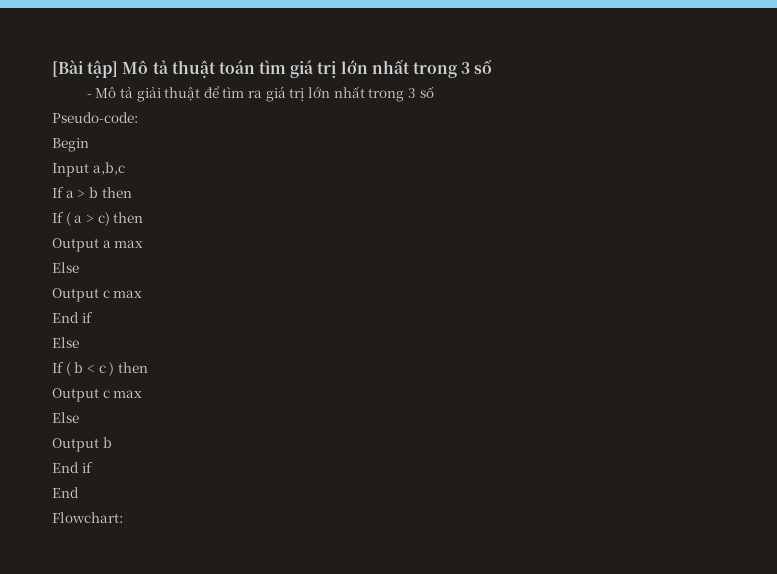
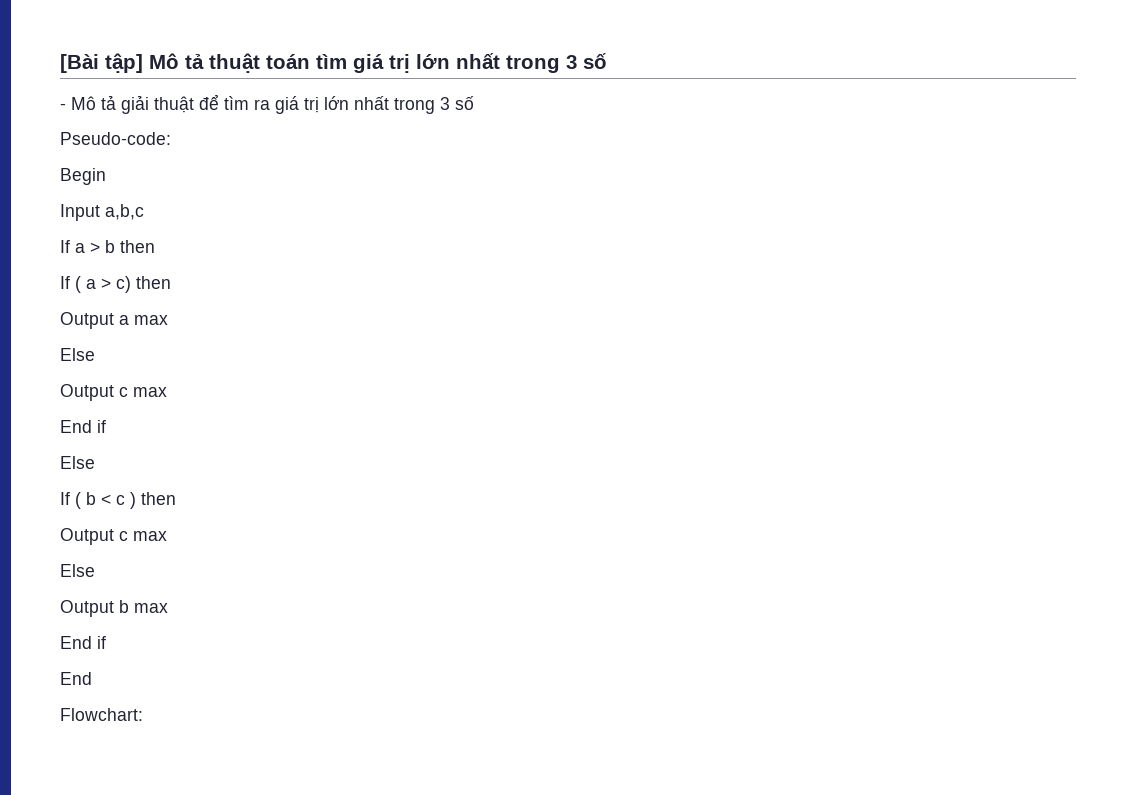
- Output b
+ Output b max

